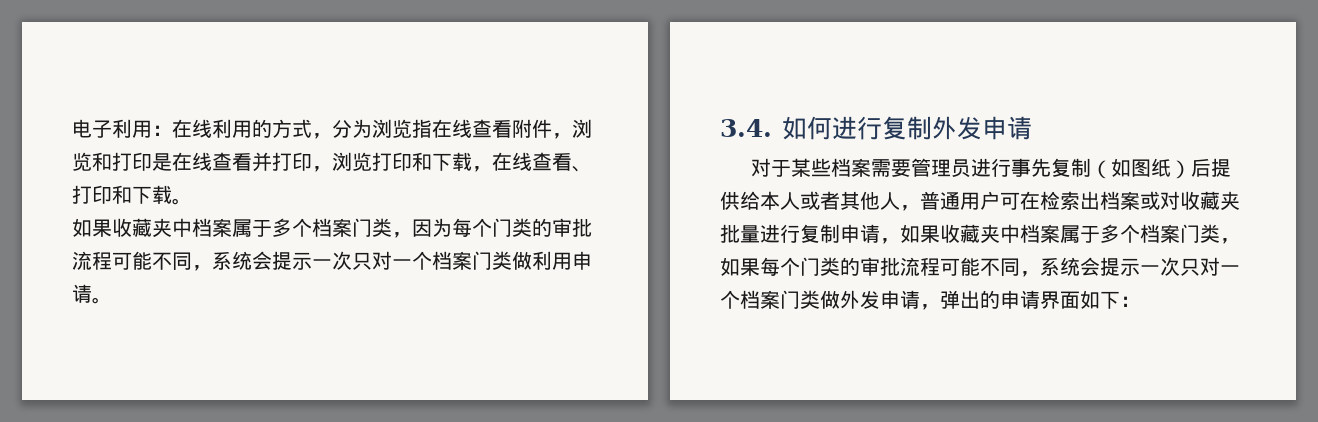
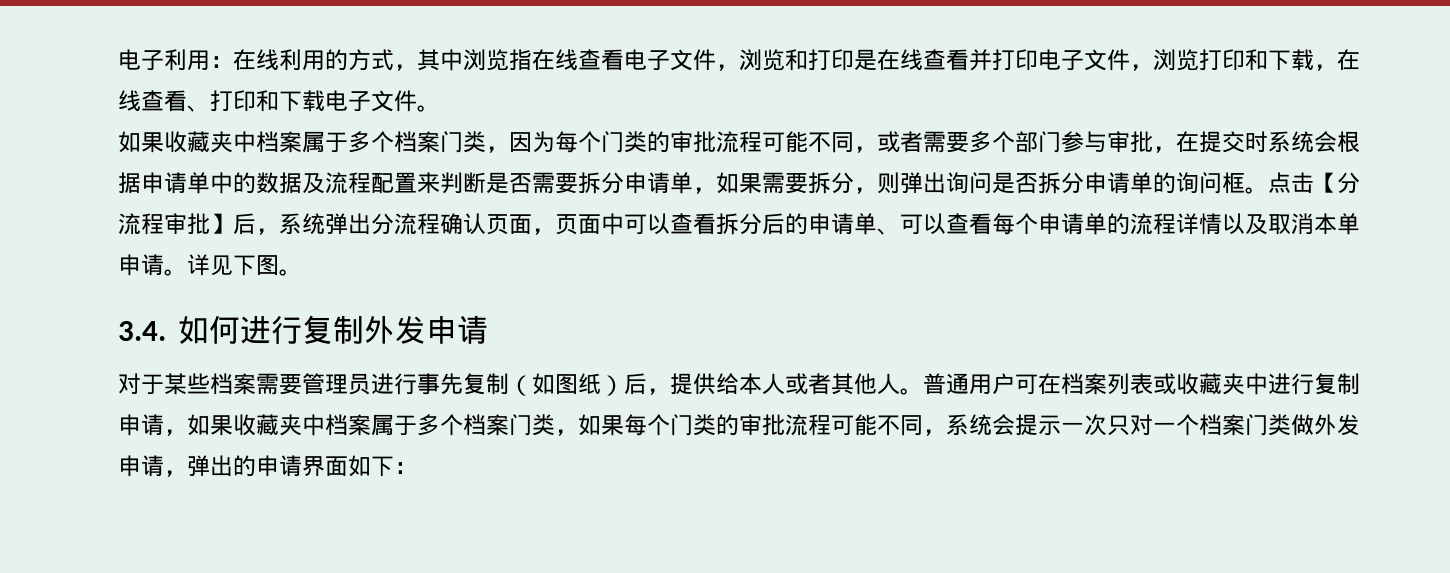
- 电子利用：在线利用的方式，分为浏览指在线查看附件，浏览和打印是在线查看并打印，浏览打印和下载，在线查看、打印和下载。
+ 电子利用：在线利用的方式，其中浏览指在线查看电子文件，浏览和打印是在线查看并打印电子文件，浏览打印和下载，在线查看、打印和下载电子文件。
- 如果收藏夹中档案属于多个档案门类，因为每个门类的审批流程可能不同，系统会提示一次只对一个档案门类做利用申请。
+ 如果收藏夹中档案属于多个档案门类，因为每个门类的审批流程可能不同，或者需要多个部门参与审批，在提交时系统会根据申请单中的数据及流程配置来判断是否需要拆分申请单，如果需要拆分，则弹出询问是否拆分申请单的询问框。点击【分流程审批】后，系统弹出分流程确认页面，页面中可以查看拆分后的申请单、可以查看每个申请单的流程详情以及取消本单申请。详见下图。
- 对于某些档案需要管理员进行事先复制（如图纸）后提供给本人或者其他人，普通用户可在检索出档案或对收藏夹批量进行复制申请，如果收藏夹中档案属于多个档案门类，如果每个门类的审批流程可能不同，系统会提示一次只对一个档案门类做外发申请，弹出的申请界面如下：
+ 对于某些档案需要管理员进行事先复制（如图纸）后，提供给本人或者其他人。普通用户可在档案列表或收藏夹中进行复制申请，如果收藏夹中档案属于多个档案门类，如果每个门类的审批流程可能不同，系统会提示一次只对一个档案门类做外发申请，弹出的申请界面如下：

